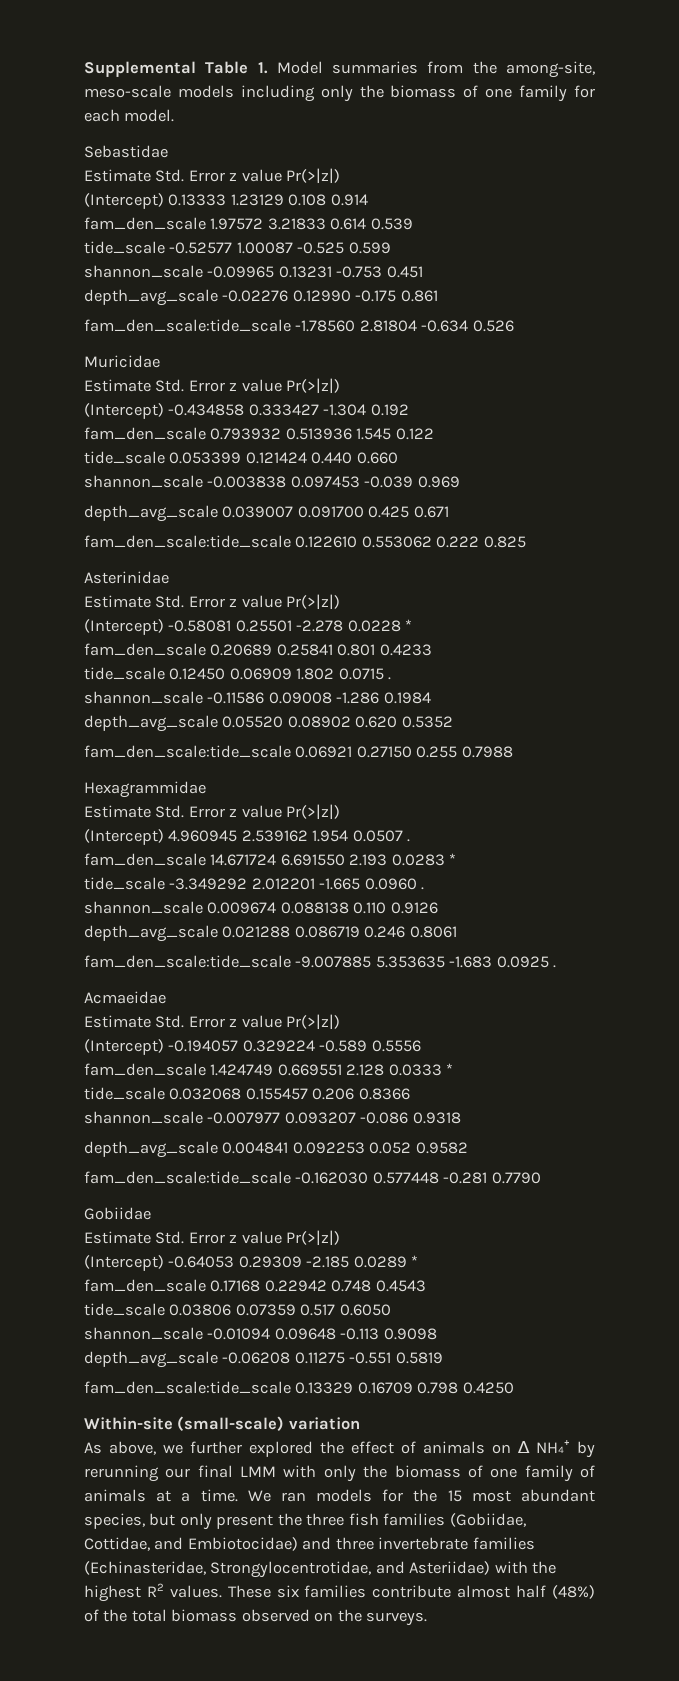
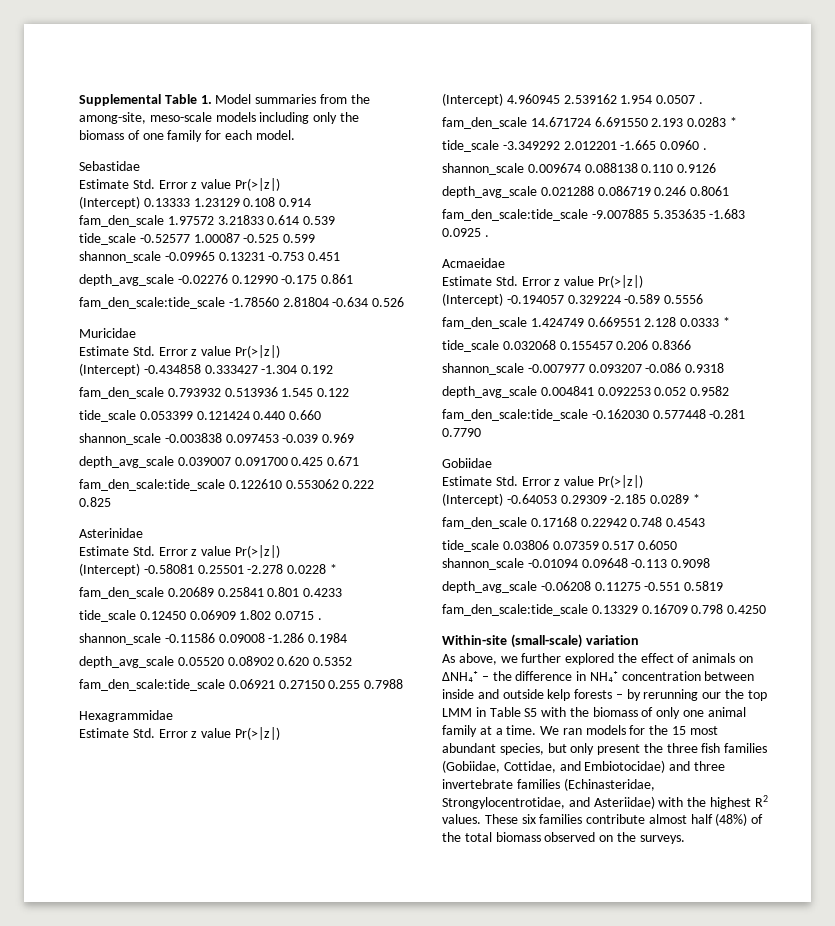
- As above, we further explored the effect of animals on ∆ NH₄⁺ by rerunning our final LMM with only the biomass of one family of animals at a time.
+ As above, we further explored the effect of animals on ∆NH₄⁺ – the difference in NH₄⁺ concentration between inside and outside kelp forests – by rerunning our the top LMM in Table S5 with the biomass of only one animal family at a time.

